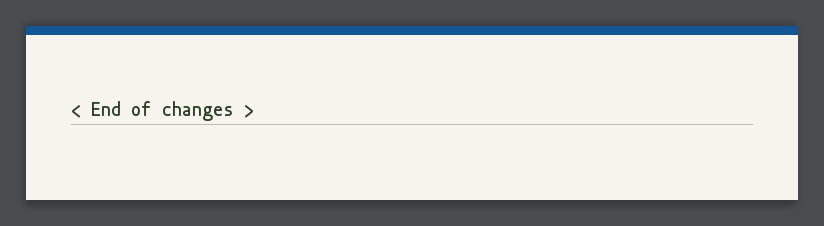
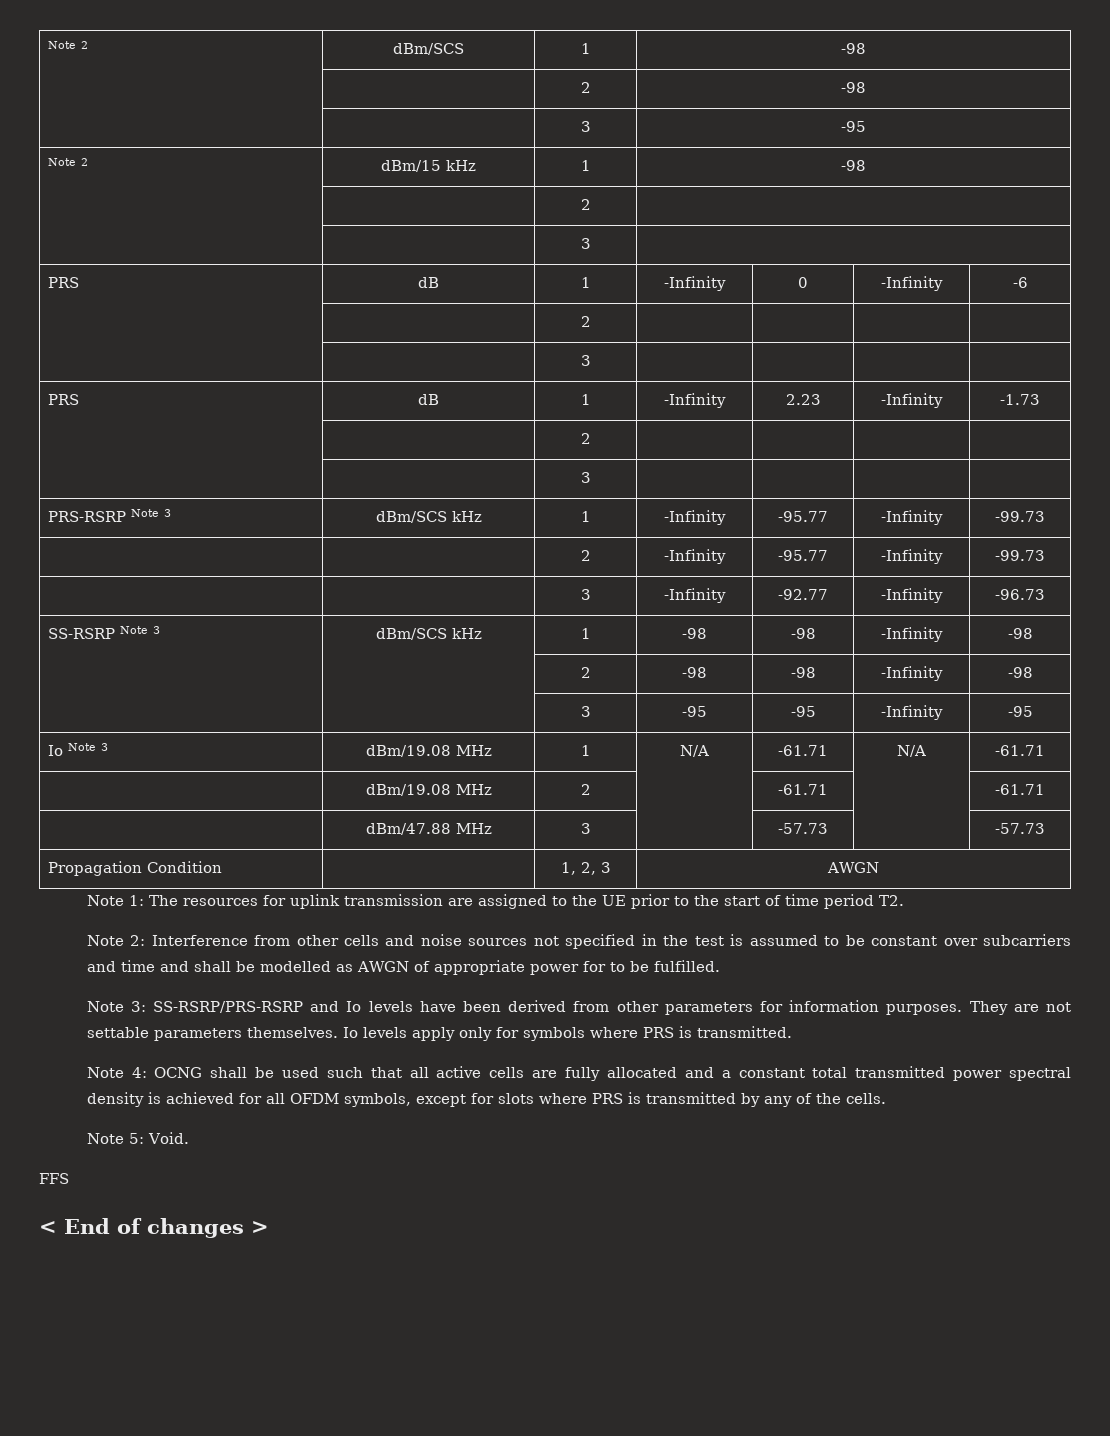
+ Note 2 | dBm/SCS | 1 | -98
+ | | 2 | -98
+ | | 3 | -95
+ Note 2 | dBm/15 kHz | 1 | -98
+ | | 2 |
+ | | 3 |
+ PRS | dB | 1 | -Infinity | 0 | -Infinity | -6
+ | | 2 | | | |
+ | | 3 | | | |
+ PRS | dB | 1 | -Infinity | 2.23 | -Infinity | -1.73
+ | | 2 | | | |
+ | | 3 | | | |
+ PRS-RSRP Note 3 | dBm/SCS kHz | 1 | -Infinity | -95.77 | -Infinity | -99.73
+ | | 2 | -Infinity | -95.77 | -Infinity | -99.73
+ | | 3 | -Infinity | -92.77 | -Infinity | -96.73
+ SS-RSRP Note 3 | dBm/SCS kHz | 1 | -98 | -98 | -Infinity | -98
+ | | 2 | -98 | -98 | -Infinity | -98
+ | | 3 | -95 | -95 | -Infinity | -95
+ Io Note 3 | dBm/19.08 MHz | 1 | N/A | -61.71 | N/A | -61.71
+ | dBm/19.08 MHz | 2 | | -61.71 | | -61.71
+ | dBm/47.88 MHz | 3 | | -57.73 | | -57.73
+ Propagation Condition | | 1, 2, 3 | AWGN
+ Note 1: The resources for uplink transmission are assigned to the UE prior to the start of time period T2.
+ Note 2: Interference from other cells and noise sources not specified in the test is assumed to be constant over subcarriers and time and shall be modelled as AWGN of appropriate power for to be fulfilled.
+ Note 3: SS-RSRP/PRS-RSRP and Io levels have been derived from other parameters for information purposes. They are not settable parameters themselves. Io levels apply only for symbols where PRS is transmitted.
+ Note 4: OCNG shall be used such that all active cells are fully allocated and a constant total transmitted power spectral density is achieved for all OFDM symbols, except for slots where PRS is transmitted by any of the cells.
+ Note 5: Void.
+ FFS

